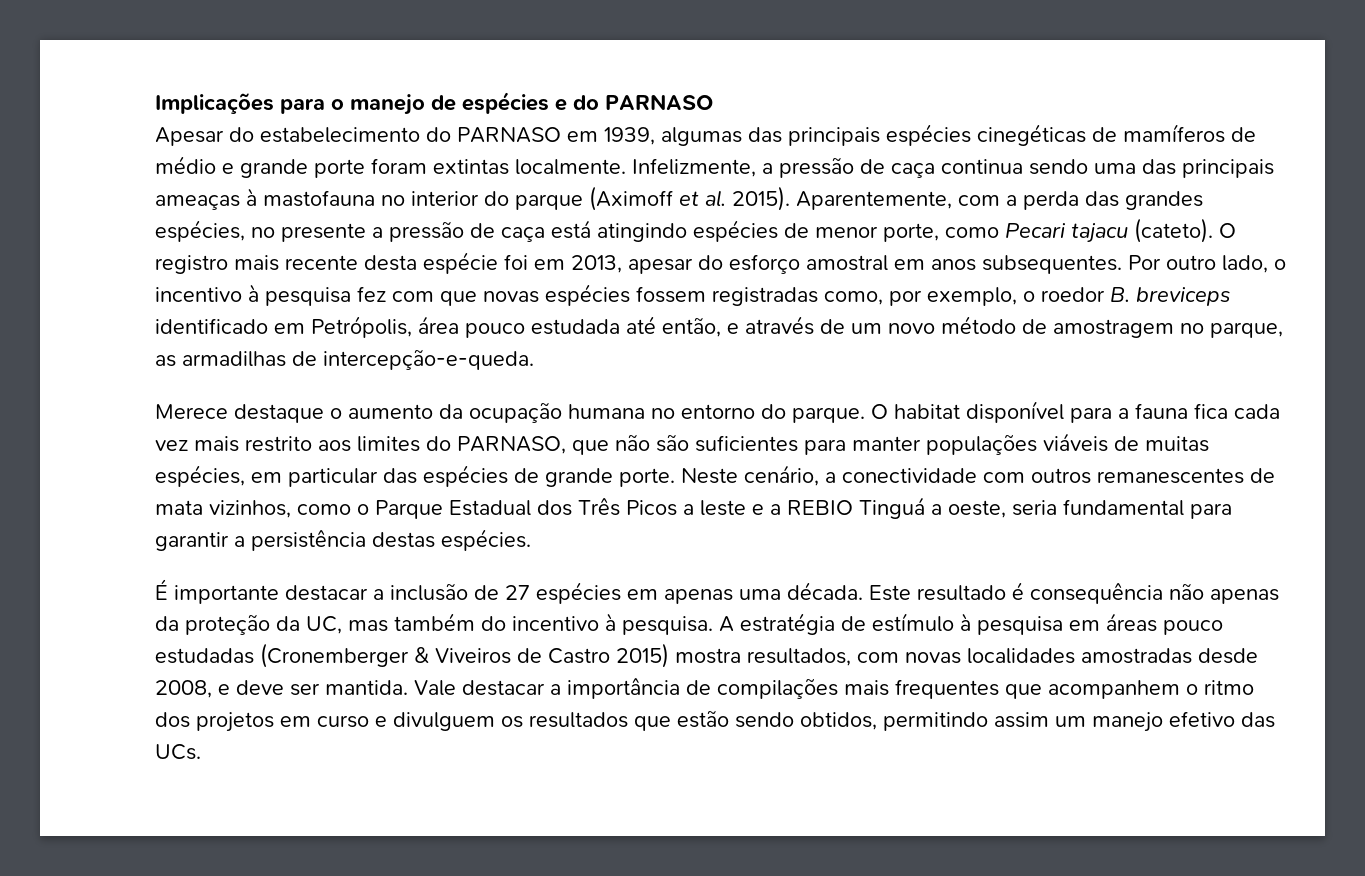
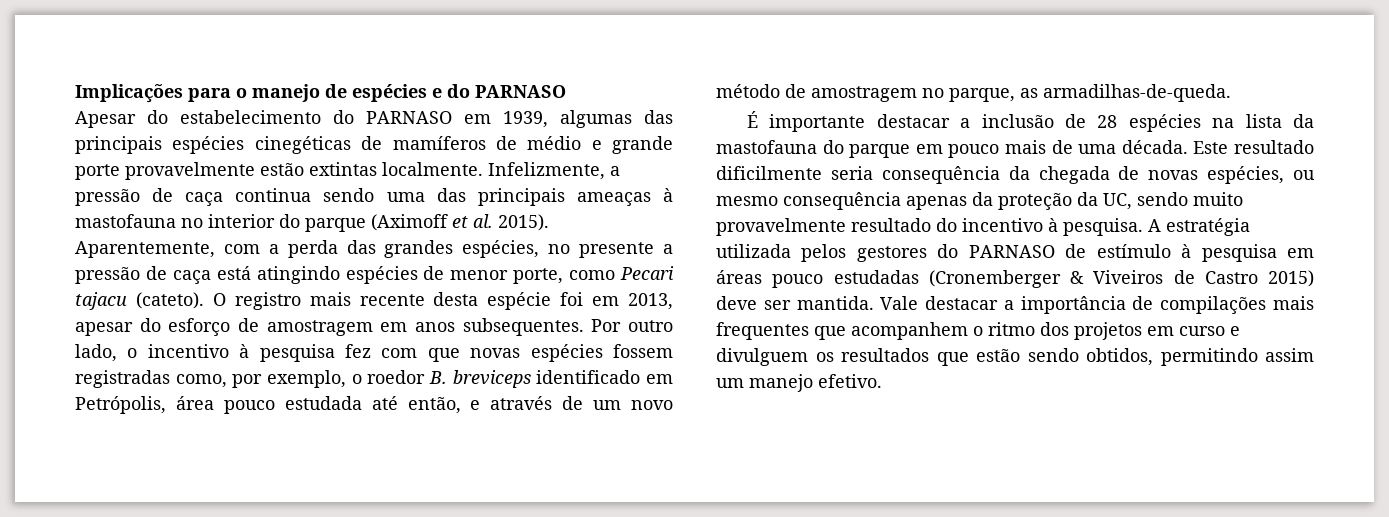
- Apesar do estabelecimento do PARNASO em 1939, algumas das principais espécies cinegéticas de mamíferos de médio e grande porte foram extintas localmente.
+ Apesar do estabelecimento do PARNASO em 1939, algumas das principais espécies cinegéticas de mamíferos de médio e grande porte provavelmente estão extintas localmente.
- O registro mais recente desta espécie foi em 2013, apesar do esforço amostral em anos subsequentes.
+ O registro mais recente desta espécie foi em 2013, apesar do esforço de amostragem em anos subsequentes.
- Por outro lado, o incentivo à pesquisa fez com que novas espécies fossem registradas como, por exemplo, o roedor B. breviceps identificado em Petrópolis, área pouco estudada até então, e através de um novo método de amostragem no parque, as armadilhas de intercepção-e-queda.
- Merece destaque o aumento da ocupação humana no entorno do parque. O habitat disponível para a fauna fica cada vez mais restrito aos limites do PARNASO, que não são suficientes para manter populações viáveis de muitas espécies, em particular das espécies de grande porte. Neste cenário, a conectividade com outros remanescentes de mata vizinhos, como o Parque Estadual dos Três Picos a leste e a REBIO Tinguá a oeste, seria fundamental para garantir a persistência destas espécies.
+ Por outro lado, o incentivo à pesquisa fez com que novas espécies fossem registradas como, por exemplo, o roedor B. breviceps identificado em Petrópolis, área pouco estudada até então, e através de um novo método de amostragem no parque, as armadilhas-de-queda.
- É importante destacar a inclusão de 27 espécies em apenas uma década. Este resultado é consequência não apenas da proteção da UC, mas também do incentivo à pesquisa.
+ É importante destacar a inclusão de 28 espécies na lista da mastofauna do parque em pouco mais de uma década. Este resultado dificilmente seria consequência da chegada de novas espécies, ou mesmo consequência apenas da proteção da UC, sendo muito provavelmente resultado do incentivo à pesquisa.
- A estratégia de estímulo à pesquisa em áreas pouco estudadas (Cronemberger & Viveiros de Castro 2015) mostra resultados, com novas localidades amostradas desde 2008, e deve ser mantida.
+ A estratégia utilizada pelos gestores do PARNASO de estímulo à pesquisa em áreas pouco estudadas (Cronemberger & Viveiros de Castro 2015) deve ser mantida.
- Vale destacar a importância de compilações mais frequentes que acompanhem o ritmo dos projetos em curso e divulguem os resultados que estão sendo obtidos, permitindo assim um manejo efetivo das UCs.
+ Vale destacar a importância de compilações mais frequentes que acompanhem o ritmo dos projetos em curso e divulguem os resultados que estão sendo obtidos, permitindo assim um manejo efetivo.

